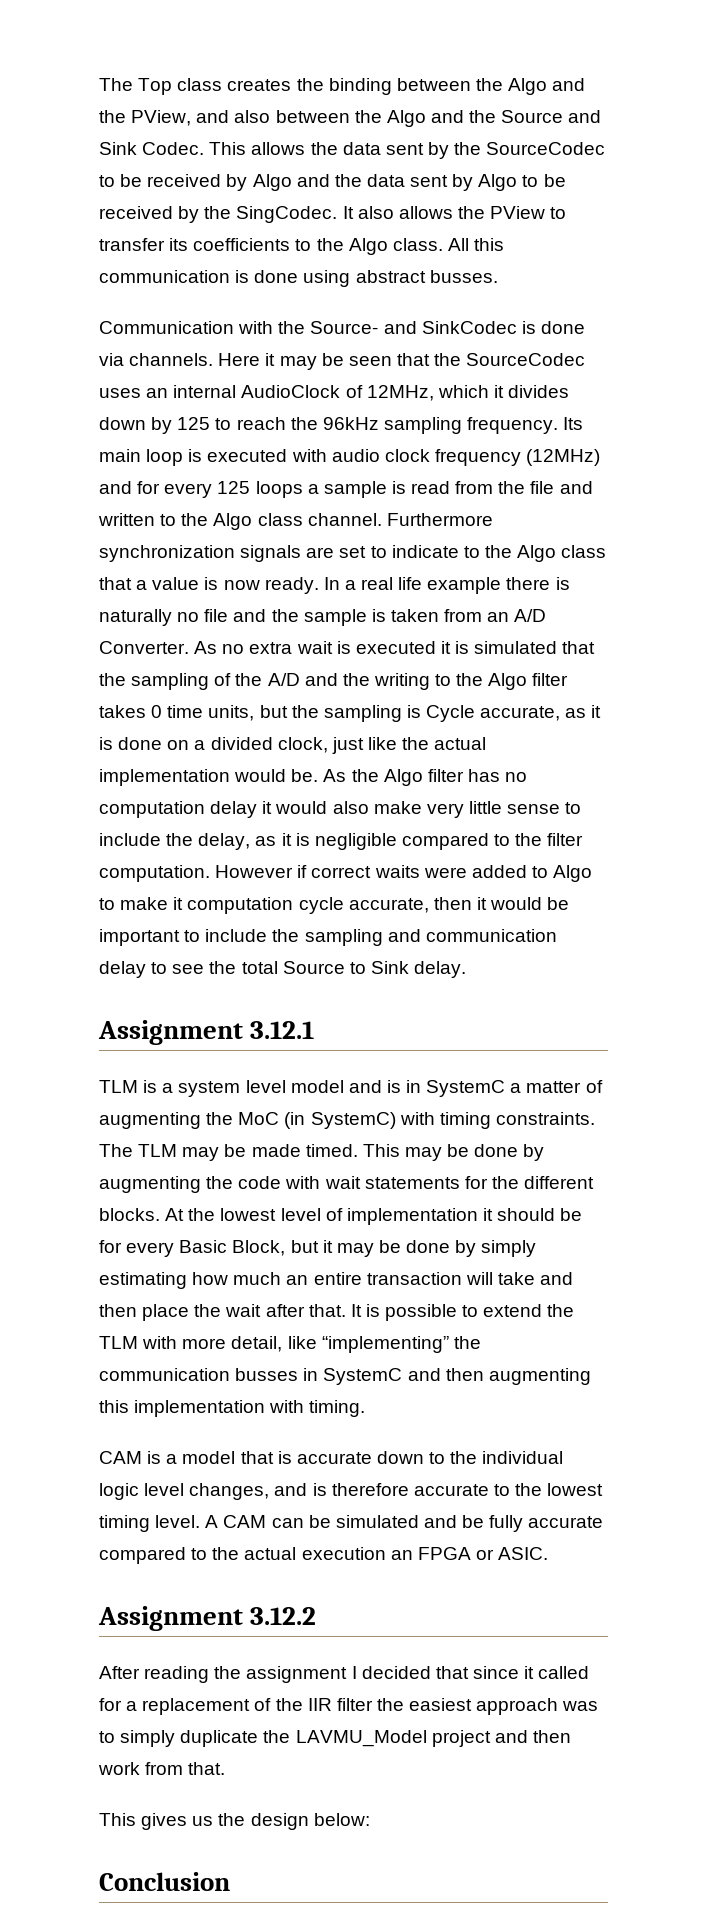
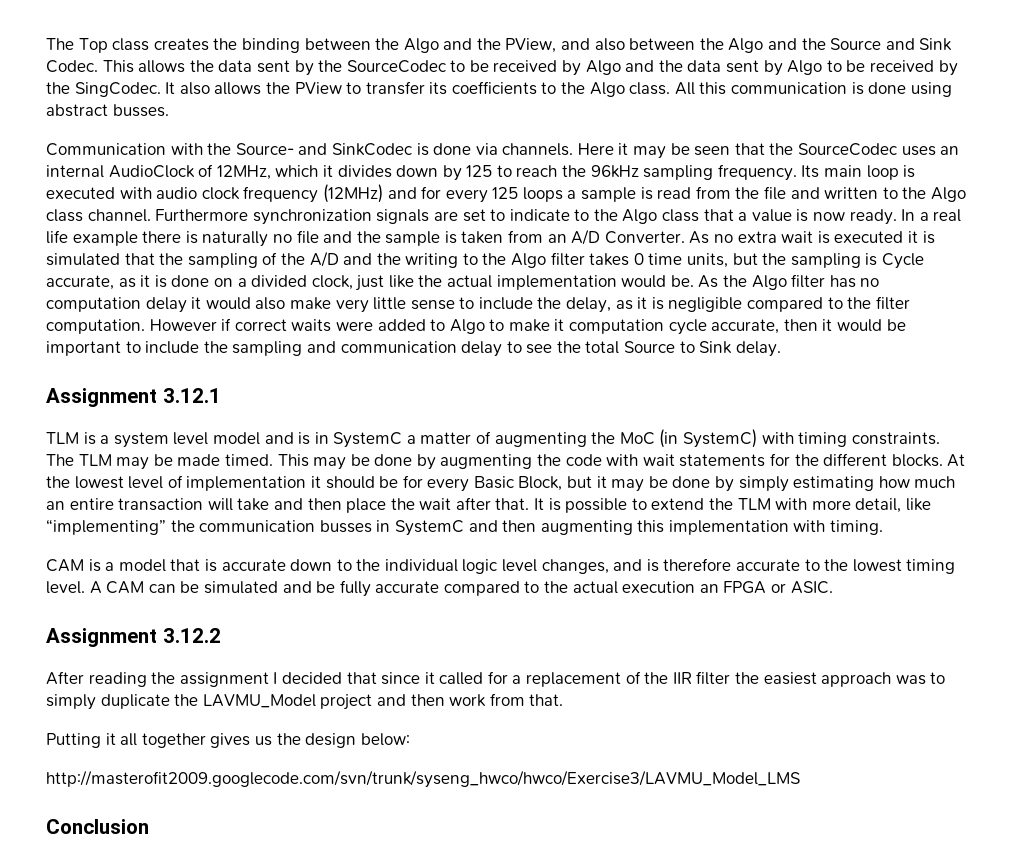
- This gives us the design below:
+ Putting it all together gives us the design below:
+ http://masterofit2009.googlecode.com/svn/trunk/syseng_hwco/hwco/Exercise3/LAVMU_Model_LMS

